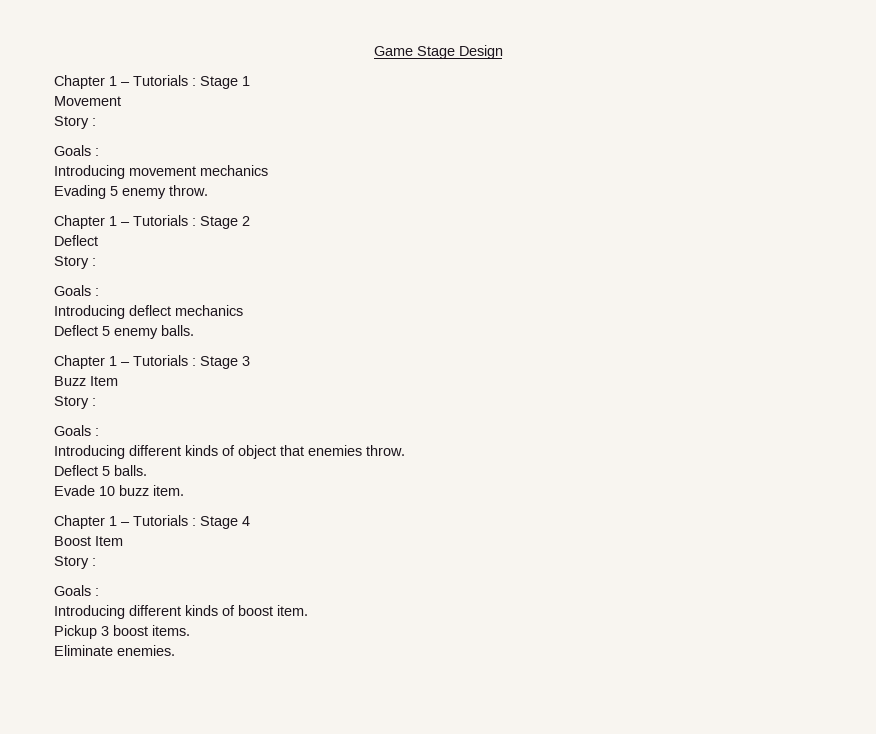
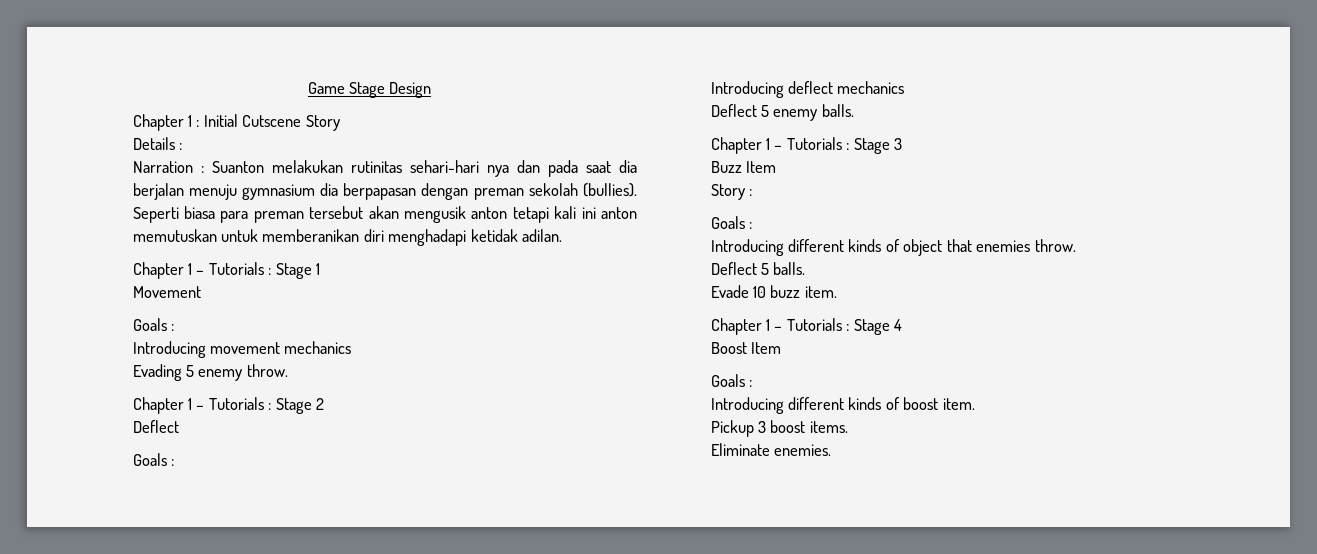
+ Chapter 1 : Initial Cutscene Story
+ Details :
+ Narration : Suanton melakukan rutinitas sehari-hari nya dan pada saat dia berjalan menuju gymnasium dia berpapasan dengan preman sekolah (bullies). Seperti biasa para preman tersebut akan mengusik anton tetapi kali ini anton memutuskan untuk memberanikan diri menghadapi ketidak adilan.
  Movement
- Story :
  Chapter 1 – Tutorials : Stage 2
  Deflect
- Story :
  Boost Item
- Story :

